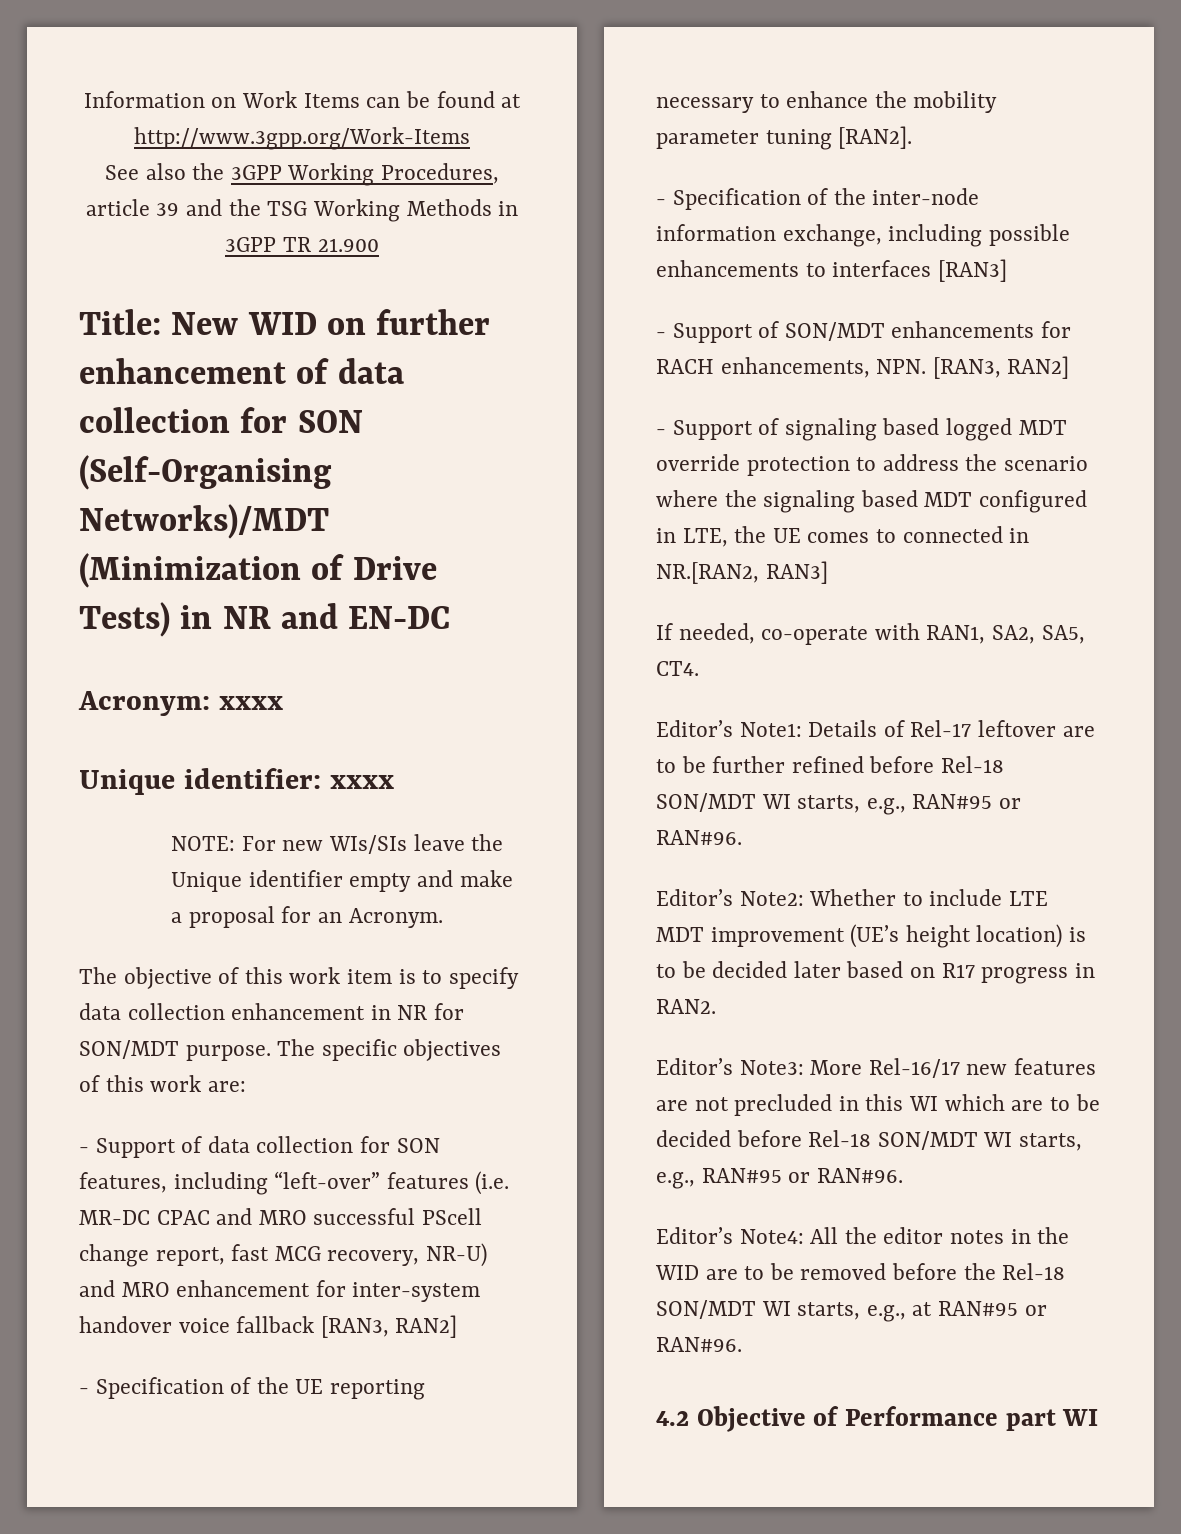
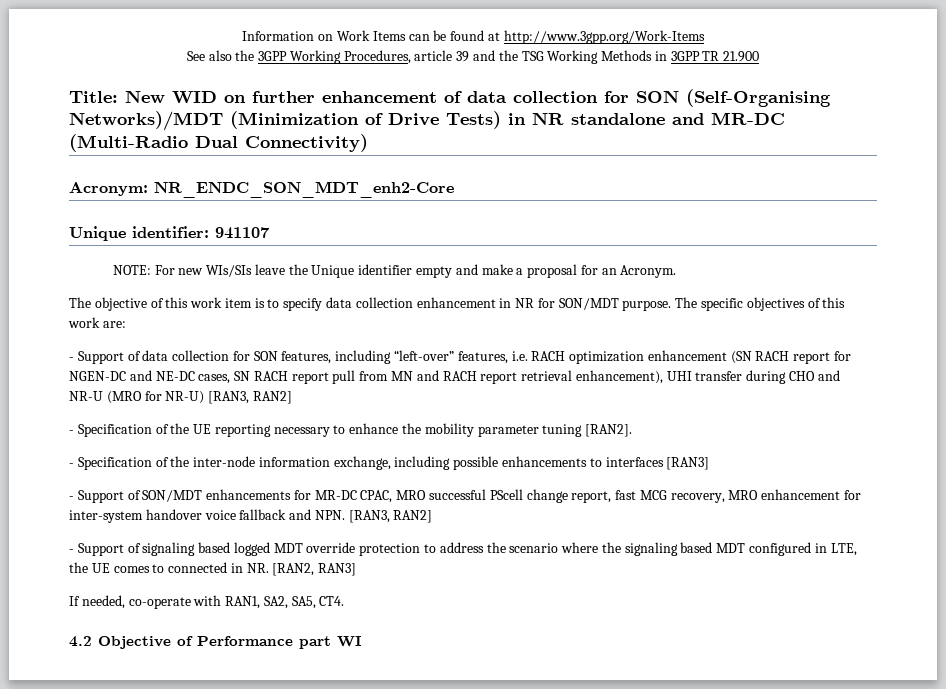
- Title: New WID on further enhancement of data collection for SON (Self-Organising Networks)/MDT (Minimization of Drive Tests) in NR and EN-DC
+ Title: New WID on further enhancement of data collection for SON (Self-Organising Networks)/MDT (Minimization of Drive Tests) in NR standalone and MR-DC (Multi-Radio Dual Connectivity)
- Acronym: xxxx
+ Acronym: NR_ENDC_SON_MDT_enh2-Core
- Unique identifier: xxxx
+ Unique identifier: 941107
- - Support of data collection for SON features, including “left-over” features (i.e. MR-DC CPAC and MRO successful PScell change report, fast MCG recovery, NR-U) and MRO enhancement for inter-system handover voice fallback [RAN3, RAN2]
+ - Support of data collection for SON features, including “left-over” features, i.e. RACH optimization enhancement (SN RACH report for NGEN-DC and NE-DC cases, SN RACH report pull from MN and RACH report retrieval enhancement), UHI transfer during CHO and NR-U (MRO for NR-U) [RAN3, RAN2]
- - Support of SON/MDT enhancements for RACH enhancements, NPN. [RAN3, RAN2]
+ - Support of SON/MDT enhancements for MR-DC CPAC, MRO successful PScell change report, fast MCG recovery, MRO enhancement for inter-system handover voice fallback and NPN. [RAN3, RAN2]
- - Support of signaling based logged MDT override protection to address the scenario where the signaling based MDT configured in LTE, the UE comes to connected in NR.[RAN2, RAN3]
+ - Support of signaling based logged MDT override protection to address the scenario where the signaling based MDT configured in LTE, the UE comes to connected in NR. [RAN2, RAN3]
- Editor’s Note1: Details of Rel-17 leftover are to be further refined before Rel-18 SON/MDT WI starts, e.g., RAN#95 or RAN#96.
- Editor’s Note2: Whether to include LTE MDT improvement (UE’s height location) is to be decided later based on R17 progress in RAN2.
- Editor’s Note3: More Rel-16/17 new features are not precluded in this WI which are to be decided before Rel-18 SON/MDT WI starts, e.g., RAN#95 or RAN#96.
- Editor’s Note4: All the editor notes in the WID are to be removed before the Rel-18 SON/MDT WI starts, e.g., at RAN#95 or RAN#96.

